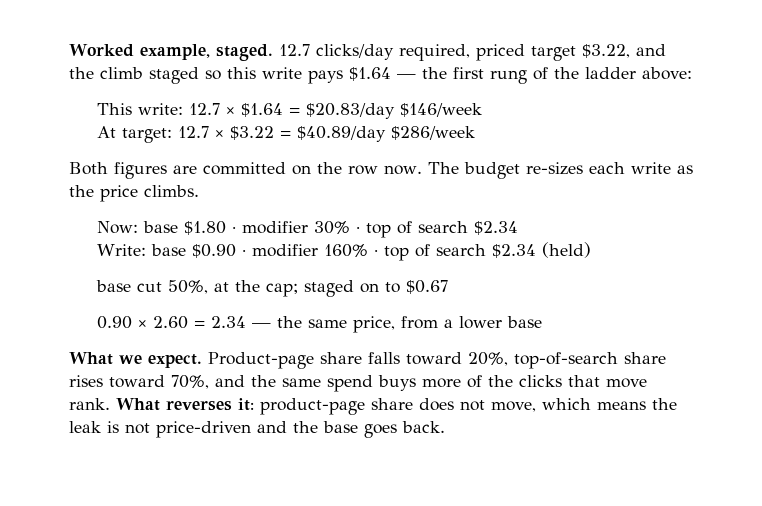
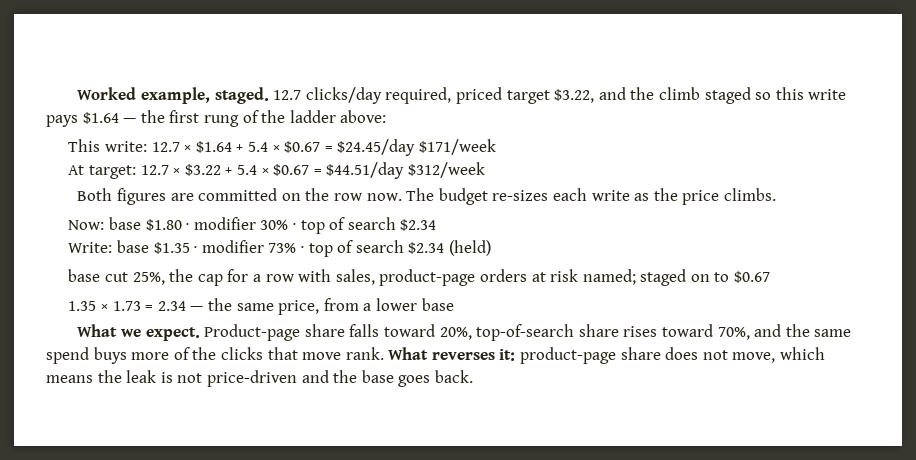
- This write: 12.7 × $1.64 = $20.83/day $146/week
+ This write: 12.7 × $1.64 + 5.4 × $0.67 = $24.45/day $171/week
- At target: 12.7 × $3.22 = $40.89/day $286/week
+ At target: 12.7 × $3.22 + 5.4 × $0.67 = $44.51/day $312/week
- Write: base $0.90 · modifier 160% · top of search $2.34 (held)
+ Write: base $1.35 · modifier 73% · top of search $2.34 (held)
- base cut 50%, at the cap; staged on to $0.67
+ base cut 25%, the cap for a row with sales, product-page orders at risk named; staged on to $0.67
- 0.90 × 2.60 = 2.34 — the same price, from a lower base
+ 1.35 × 1.73 = 2.34 — the same price, from a lower base

